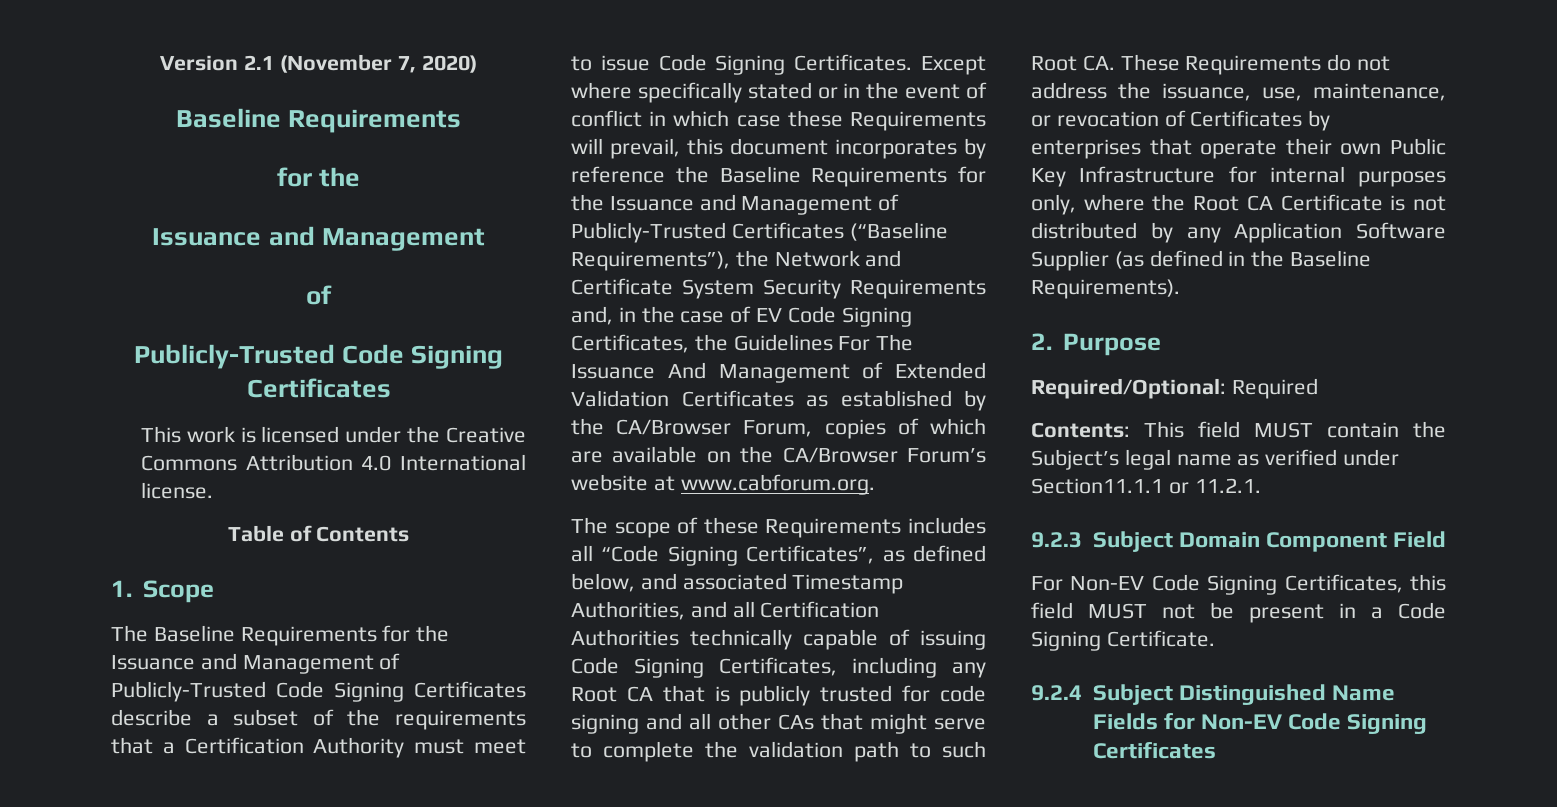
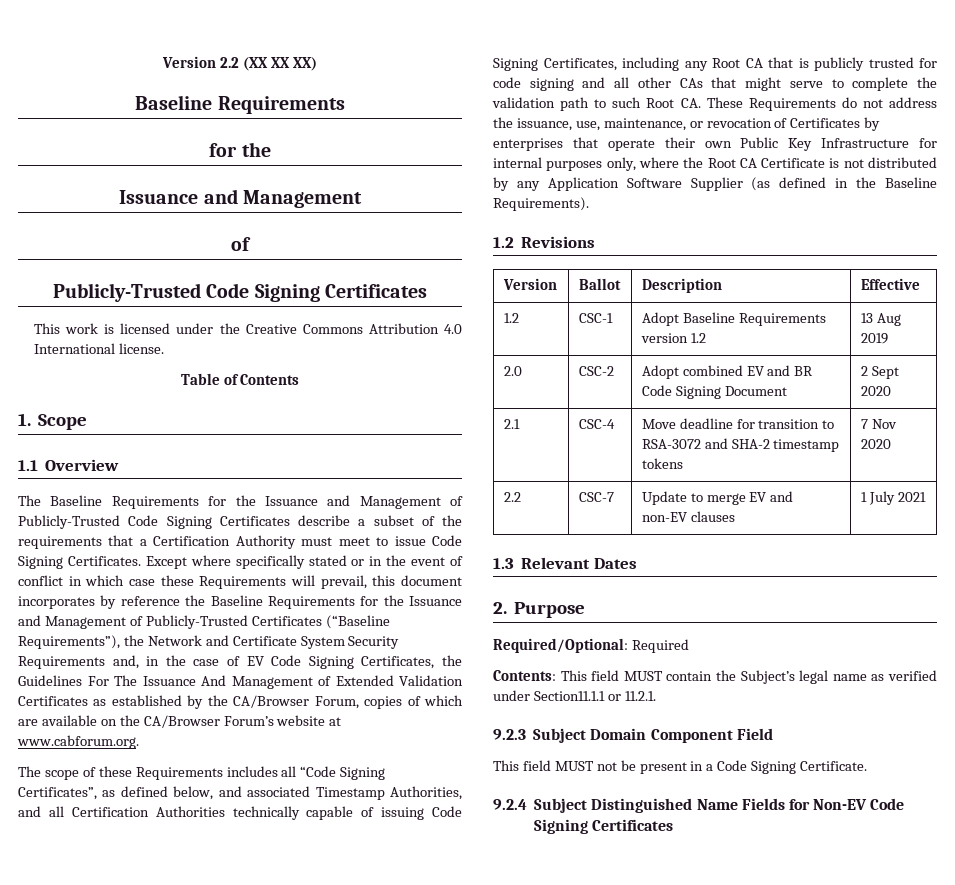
- Version 2.1 (November 7, 2020)
+ Version 2.2 (XX XX XX)
+ 1.1 Overview
+ 1.2 Revisions
+ Version | Ballot | Description | Effective
+ 1.2 | CSC-1 | Adopt Baseline Requirements version 1.2 | 13 Aug 2019
+ 2.0 | CSC-2 | Adopt combined EV and BR Code Signing Document | 2 Sept 2020
+ 2.1 | CSC-4 | Move deadline for transition to RSA-3072 and SHA-2 timestamp tokens | 7 Nov 2020
+ 2.2 | CSC-7 | Update to merge EV and non-EV clauses | 1 July 2021
+ 1.3 Relevant Dates
- For Non-EV Code Signing Certificates, this field MUST not be present in a Code Signing Certificate.
+ This field MUST not be present in a Code Signing Certificate.

